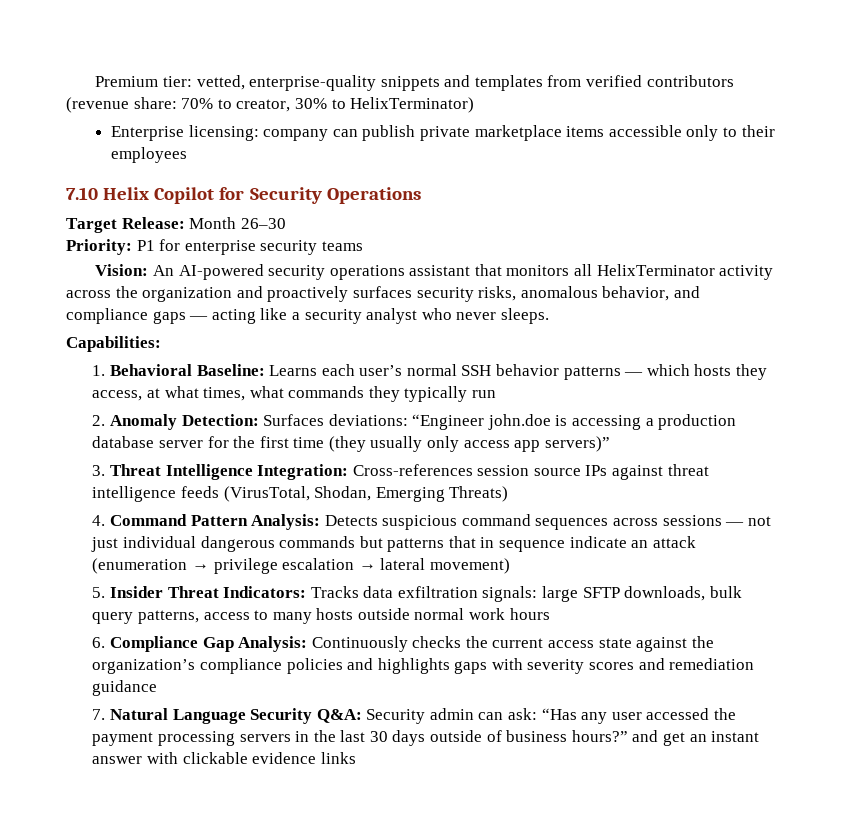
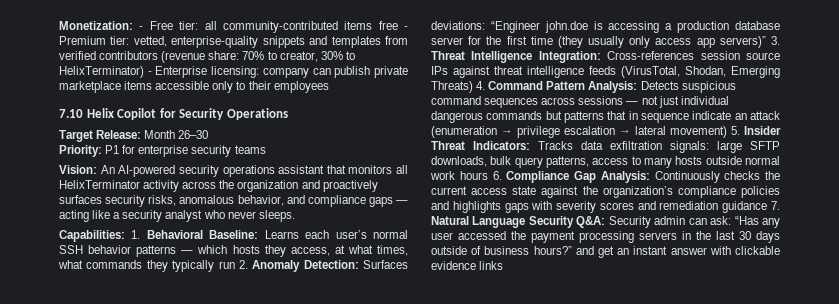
- Premium tier: vetted, enterprise-quality snippets and templates from verified contributors (revenue share: 70% to creator, 30% to HelixTerminator)
- Enterprise licensing: company can publish private marketplace items accessible only to their employees
+ Monetization: - Free tier: all community-contributed items free - Premium tier: vetted, enterprise-quality snippets and templates from verified contributors (revenue share: 70% to creator, 30% to HelixTerminator) - Enterprise licensing: company can publish private marketplace items accessible only to their employees
- Capabilities:
- 1. Behavioral Baseline:
+ Capabilities: 1. Behavioral Baseline:
- Learns each user’s normal SSH behavior patterns — which hosts they access, at what times, what commands they typically run
- 2. Anomaly Detection:
+ Learns each user’s normal SSH behavior patterns — which hosts they access, at what times, what commands they typically run 2. Anomaly Detection:
- “Engineer john.doe is accessing a production database server for the first time (they usually only access app servers)”
- 3. Threat Intelligence Integration:
+ “Engineer john.doe is accessing a production database server for the first time (they usually only access app servers)” 3. Threat Intelligence Integration:
- Cross-references session source IPs against threat intelligence feeds (VirusTotal, Shodan, Emerging Threats)
- 4. Command Pattern Analysis:
+ Cross-references session source IPs against threat intelligence feeds (VirusTotal, Shodan, Emerging Threats) 4. Command Pattern Analysis:
- Detects suspicious command sequences across sessions — not just individual dangerous commands but patterns that in sequence indicate an attack (enumeration → privilege escalation → lateral movement)
- 5. Insider Threat Indicators:
+ Detects suspicious command sequences across sessions — not just individual dangerous commands but patterns that in sequence indicate an attack (enumeration → privilege escalation → lateral movement) 5. Insider Threat Indicators:
- large SFTP downloads, bulk query patterns, access to many hosts outside normal work hours
- 6. Compliance Gap Analysis:
+ large SFTP downloads, bulk query patterns, access to many hosts outside normal work hours 6. Compliance Gap Analysis:
- Continuously checks the current access state against the organization’s compliance policies and highlights gaps with severity scores and remediation guidance
- 7. Natural Language Security Q&A:
+ Continuously checks the current access state against the organization’s compliance policies and highlights gaps with severity scores and remediation guidance 7. Natural Language Security Q&A:

